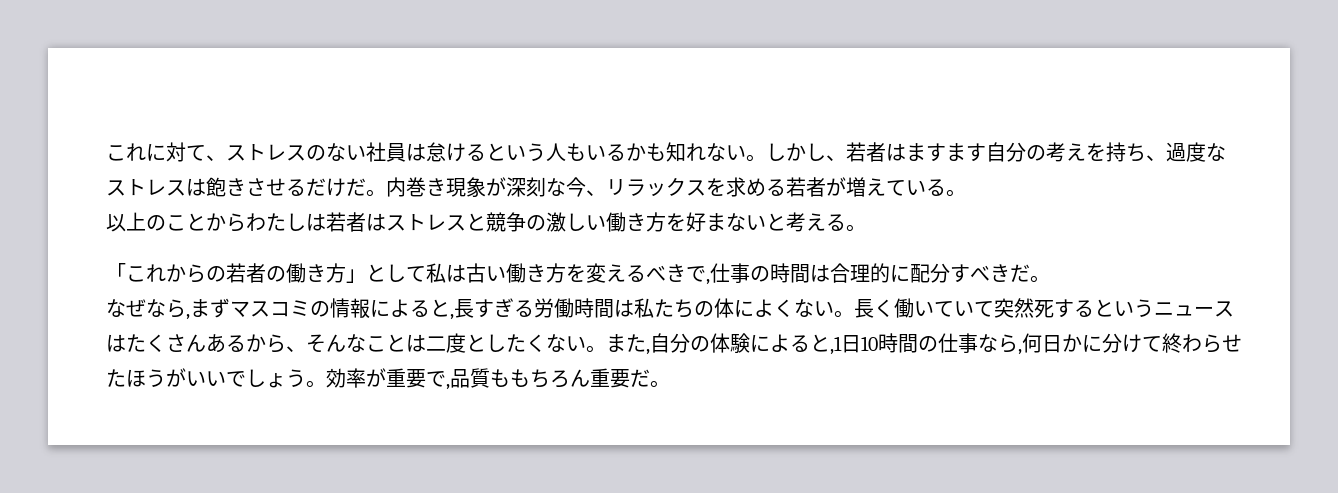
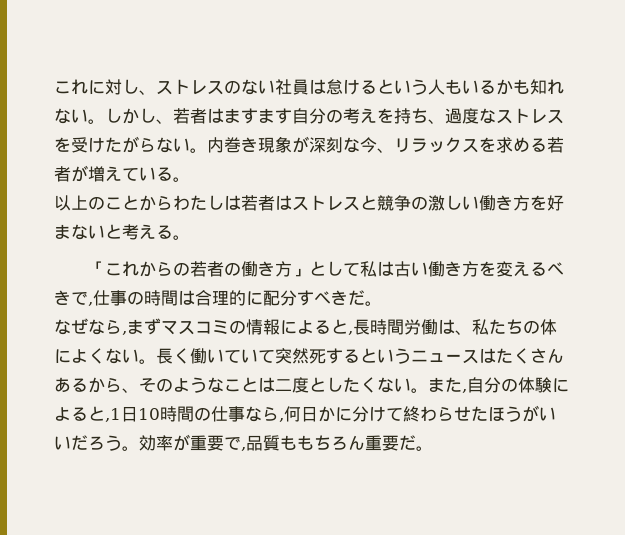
- これに対て、ストレスのない社員は怠けるという人もいるかも知れない。
+ これに対し、ストレスのない社員は怠けるという人もいるかも知れない。
- しかし、若者はますます自分の考えを持ち、過度なストレスは飽きさせるだけだ。
+ しかし、若者はますます自分の考えを持ち、過度なストレスを受けたがらない。
- なぜなら,まずマスコミの情報によると,長すぎる労働時間は私たちの体によくない。
+ なぜなら,まずマスコミの情報によると,長時間労働は、私たちの体によくない。
- 長く働いていて突然死するというニュースはたくさんあるから、そんなことは二度としたくない。
+ 長く働いていて突然死するというニュースはたくさんあるから、そのようなことは二度としたくない。
- また,自分の体験によると,1日10時間の仕事なら,何日かに分けて終わらせたほうがいいでしょう。
+ また,自分の体験によると,1日10時間の仕事なら,何日かに分けて終わらせたほうがいいだろう。

